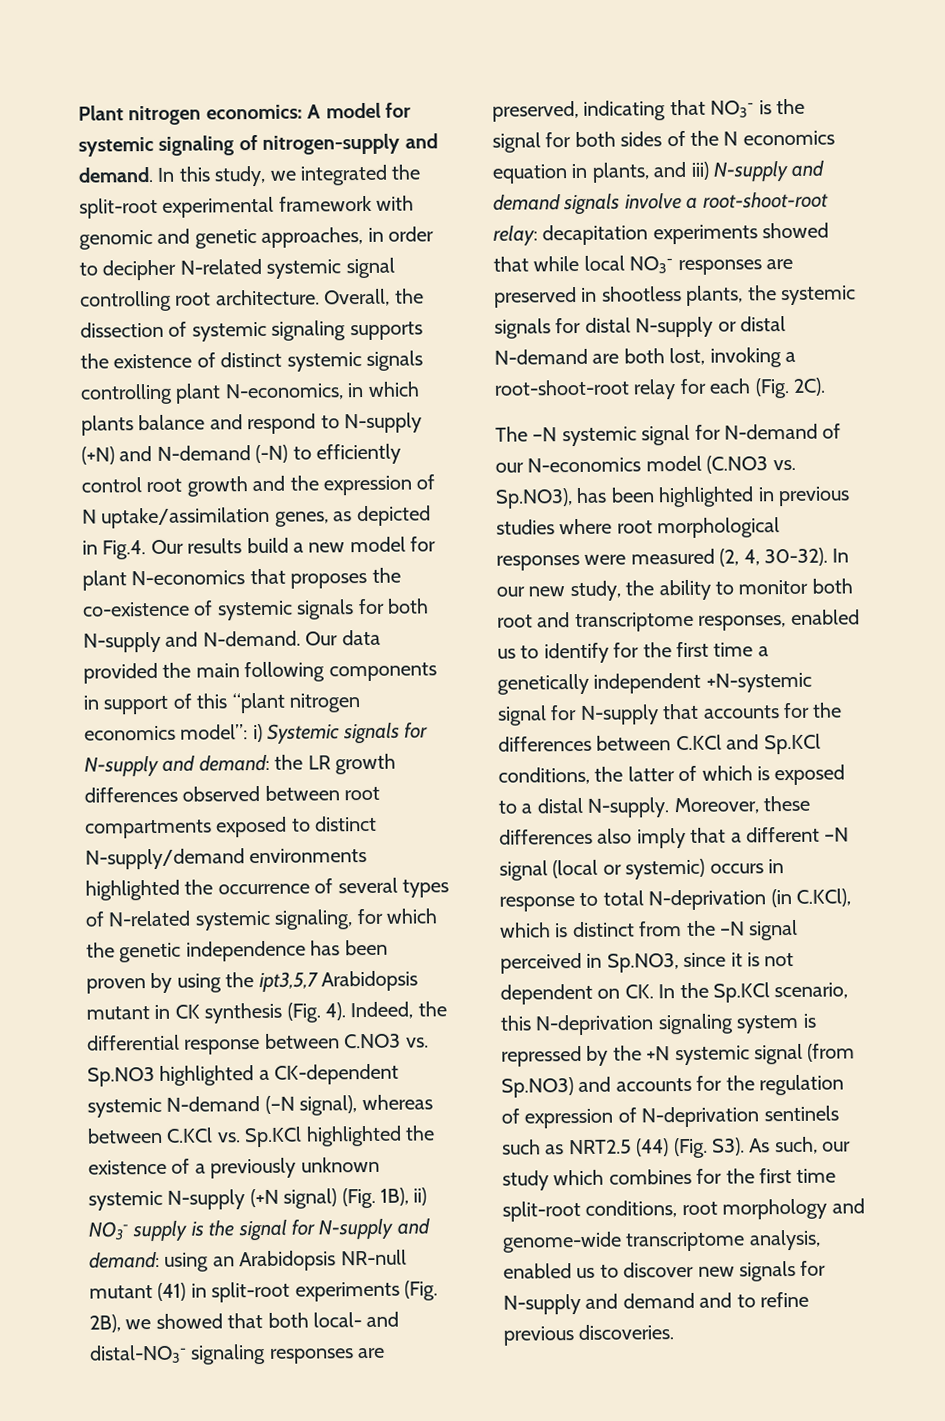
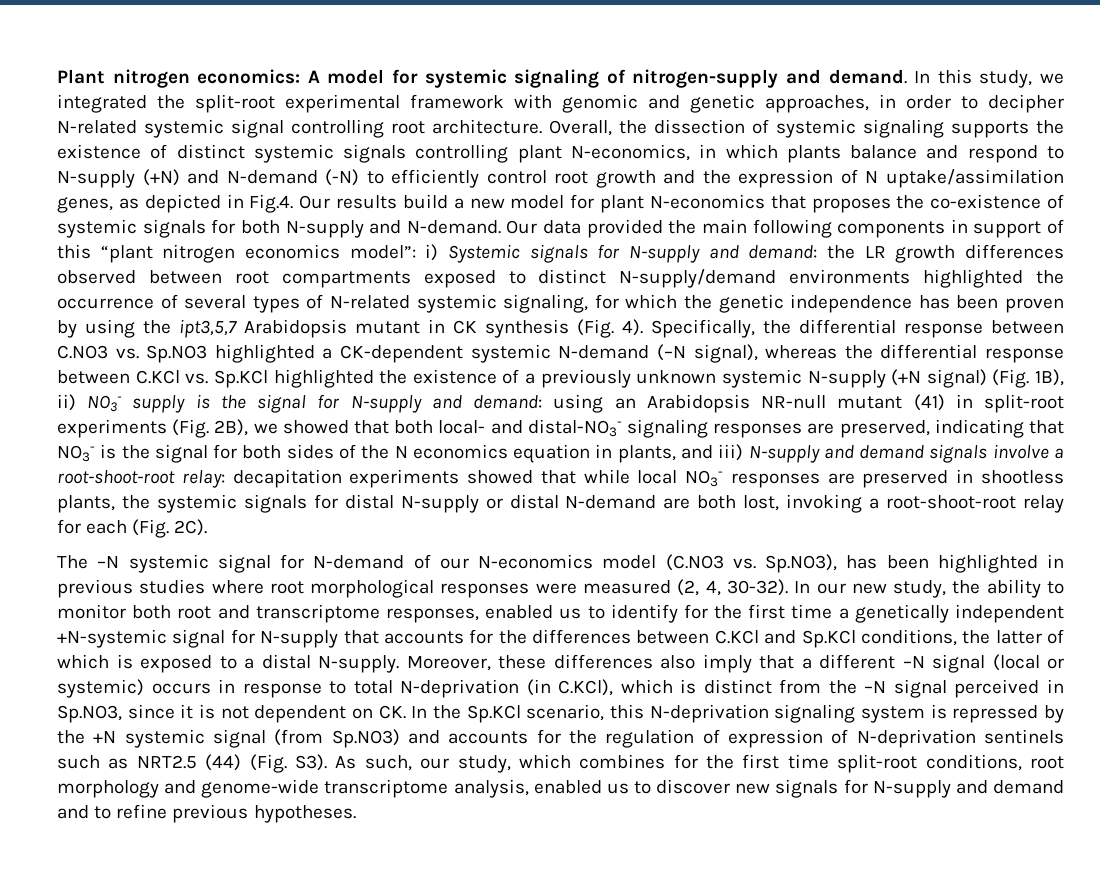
- Indeed, the differential response between C.NO3 vs. Sp.NO3 highlighted a CK-dependent systemic N-demand (–N signal), whereas between C.KCl vs. Sp.KCl highlighted the existence of a previously unknown systemic N-supply (+N signal) (Fig. 1B), ii) NO3- supply is the signal for N-supply and demand:
+ Specifically, the differential response between C.NO3 vs. Sp.NO3 highlighted a CK-dependent systemic N-demand (–N signal), whereas the differential response between C.KCl vs. Sp.KCl highlighted the existence of a previously unknown systemic N-supply (+N signal) (Fig. 1B), ii) NO3- supply is the signal for N-supply and demand:
- Moreover, these differences also imply that a different –N signal (local or systemic) occurs in response to total N-deprivation (in C.KCl), which is distinct from the –N signal perceived in Sp.NO3, since it is not dependent on CK. In the Sp.KCl scenario, this N-deprivation signaling system is repressed by the +N systemic signal (from Sp.NO3) and accounts for the regulation of expression of N-deprivation sentinels such as NRT2.5 (44) (Fig. S3). As such, our study which combines for the first time split-root conditions, root morphology and genome-wide transcriptome analysis, enabled us to discover new signals for N-supply and demand and to refine previous discoveries.
+ Moreover, these differences also imply that a different –N signal (local or systemic) occurs in response to total N-deprivation (in C.KCl), which is distinct from the –N signal perceived in Sp.NO3, since it is not dependent on CK. In the Sp.KCl scenario, this N-deprivation signaling system is repressed by the +N systemic signal (from Sp.NO3) and accounts for the regulation of expression of N-deprivation sentinels such as NRT2.5 (44) (Fig. S3). As such, our study, which combines for the first time split-root conditions, root morphology and genome-wide transcriptome analysis, enabled us to discover new signals for N-supply and demand and to refine previous hypotheses.

